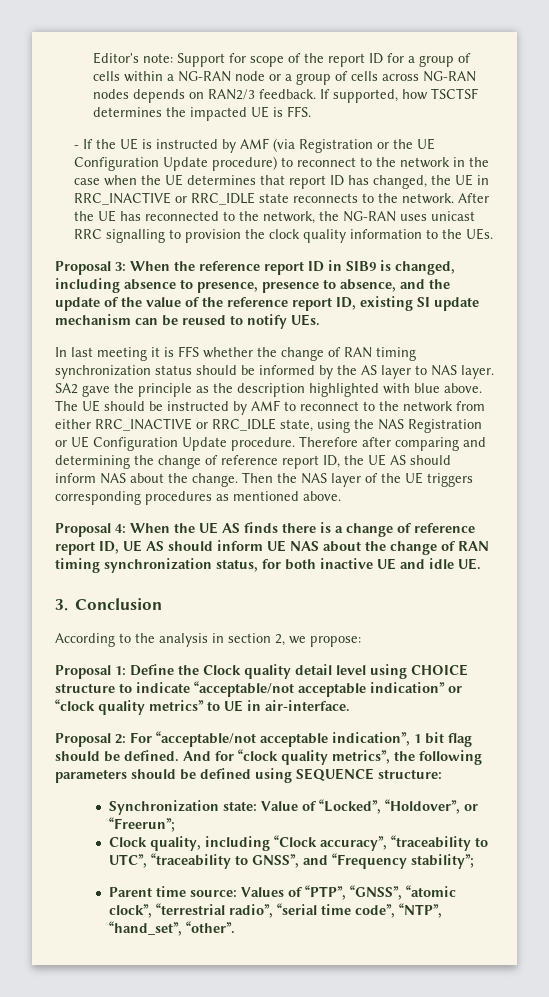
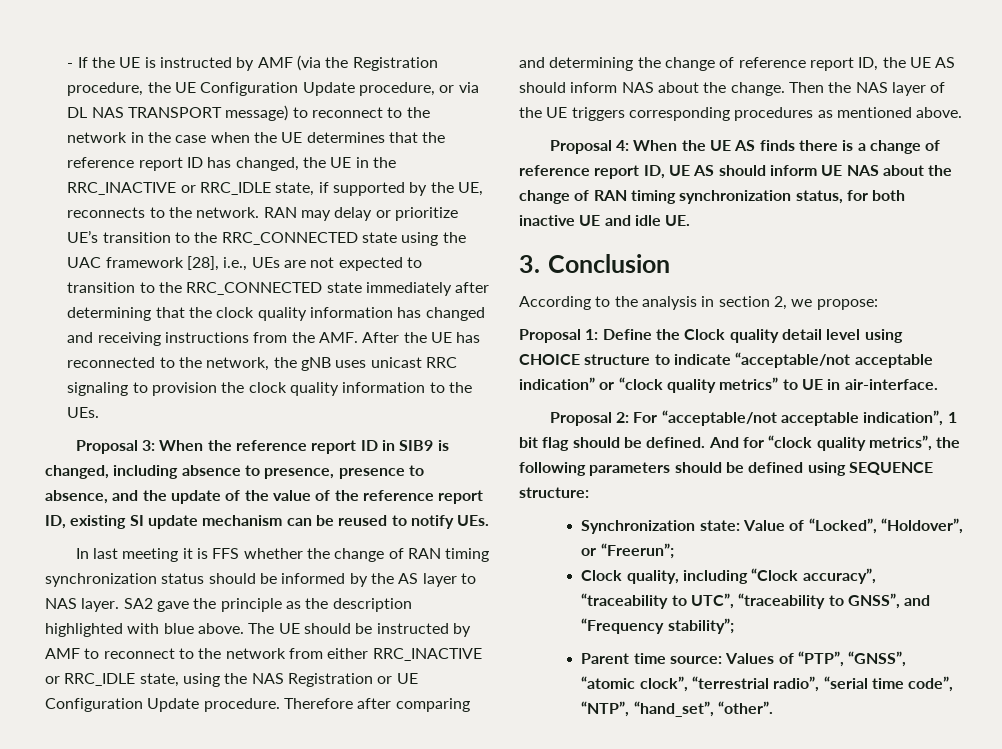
- Editor's note: Support for scope of the report ID for a group of cells within a NG-RAN node or a group of cells across NG-RAN nodes depends on RAN2/3 feedback. If supported, how TSCTSF determines the impacted UE is FFS.
- - If the UE is instructed by AMF (via Registration or the UE Configuration Update procedure) to reconnect to the network in the case when the UE determines that report ID has changed, the UE in RRC_INACTIVE or RRC_IDLE state reconnects to the network. After the UE has reconnected to the network, the NG-RAN uses unicast RRC signalling to provision the clock quality information to the UEs.
+ - If the UE is instructed by AMF (via the Registration procedure, the UE Configuration Update procedure, or via DL NAS TRANSPORT message) to reconnect to the network in the case when the UE determines that the reference report ID has changed, the UE in the RRC_INACTIVE or RRC_IDLE state, if supported by the UE, reconnects to the network. RAN may delay or prioritize UE’s transition to the RRC_CONNECTED state using the UAC framework [28], i.e., UEs are not expected to transition to the RRC_CONNECTED state immediately after determining that the clock quality information has changed and receiving instructions from the AMF. After the UE has reconnected to the network, the gNB uses unicast RRC signaling to provision the clock quality information to the UEs.

